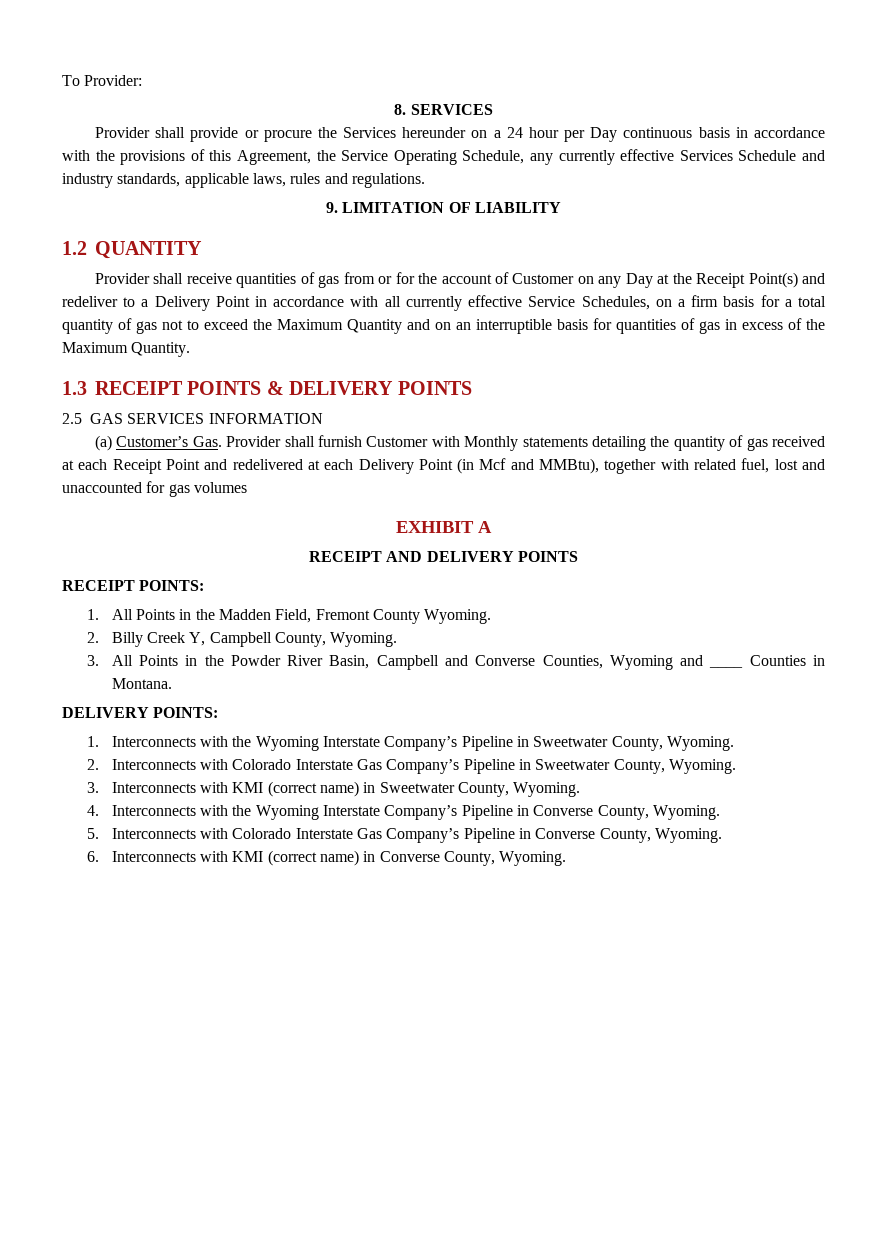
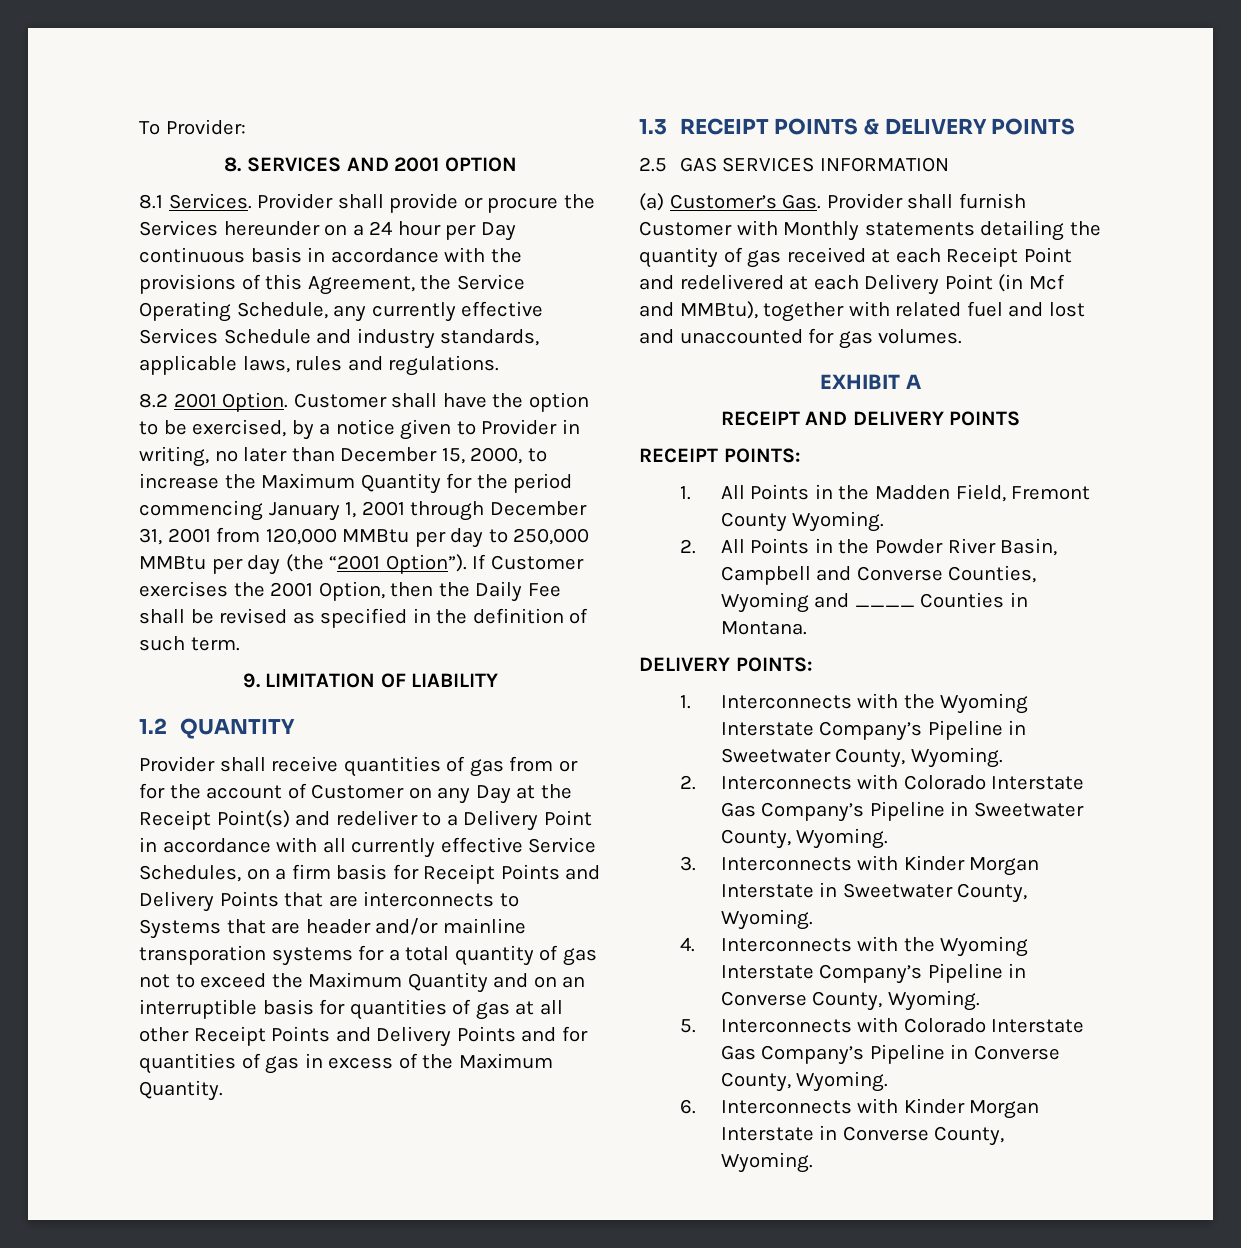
- 8. SERVICES
- Provider shall provide or procure the Services hereunder on a 24 hour per Day continuous basis in accordance with the provisions of this Agreement, the Service Operating Schedule, any currently effective Services Schedule and industry standards, applicable laws, rules and regulations.
+ 8. SERVICES AND 2001 OPTION
+ 8.1 Services. Provider shall provide or procure the Services hereunder on a 24 hour per Day continuous basis in accordance with the provisions of this Agreement, the Service Operating Schedule, any currently effective Services Schedule and industry standards, applicable laws, rules and regulations.
+ 8.2 2001 Option. Customer shall have the option to be exercised, by a notice given to Provider in writing, no later than December 15, 2000, to increase the Maximum Quantity for the period commencing January 1, 2001 through December 31, 2001 from 120,000 MMBtu per day to 250,000 MMBtu per day (the “2001 Option”). If Customer exercises the 2001 Option, then the Daily Fee shall be revised as specified in the definition of such term.
- Provider shall receive quantities of gas from or for the account of Customer on any Day at the Receipt Point(s) and redeliver to a Delivery Point in accordance with all currently effective Service Schedules, on a firm basis for a total quantity of gas not to exceed the Maximum Quantity and on an interruptible basis for quantities of gas in excess of the Maximum Quantity.
+ Provider shall receive quantities of gas from or for the account of Customer on any Day at the Receipt Point(s) and redeliver to a Delivery Point in accordance with all currently effective Service Schedules, on a firm basis for Receipt Points and Delivery Points that are interconnects to Systems that are header and/or mainline transporation systems for a total quantity of gas not to exceed the Maximum Quantity and on an interruptible basis for quantities of gas at all other Receipt Points and Delivery Points and for quantities of gas in excess of the Maximum Quantity.
- (a) Customer’s Gas. Provider shall furnish Customer with Monthly statements detailing the quantity of gas received at each Receipt Point and redelivered at each Delivery Point (in Mcf and MMBtu), together with related fuel, lost and unaccounted for gas volumes
+ (a) Customer’s Gas. Provider shall furnish Customer with Monthly statements detailing the quantity of gas received at each Receipt Point and redelivered at each Delivery Point (in Mcf and MMBtu), together with related fuel and lost and unaccounted for gas volumes.
- 2. Billy Creek Y, Campbell County, Wyoming.
- 3. All Points in the Powder River Basin, Campbell and Converse Counties, Wyoming and ____ Counties in Montana.
+ 2. All Points in the Powder River Basin, Campbell and Converse Counties, Wyoming and ____ Counties in Montana.
- 3. Interconnects with KMI (correct name) in Sweetwater County, Wyoming.
+ 3. Interconnects with Kinder Morgan Interstate in Sweetwater County, Wyoming.
- 6. Interconnects with KMI (correct name) in Converse County, Wyoming.
+ 6. Interconnects with Kinder Morgan Interstate in Converse County, Wyoming.

